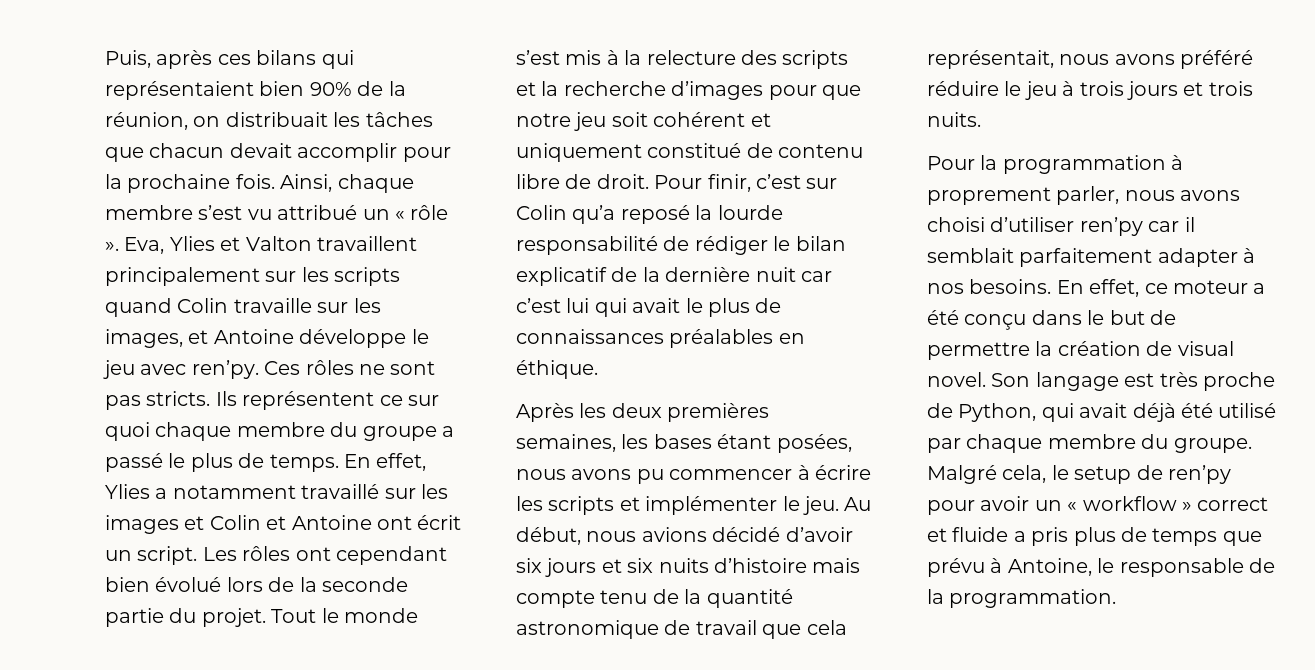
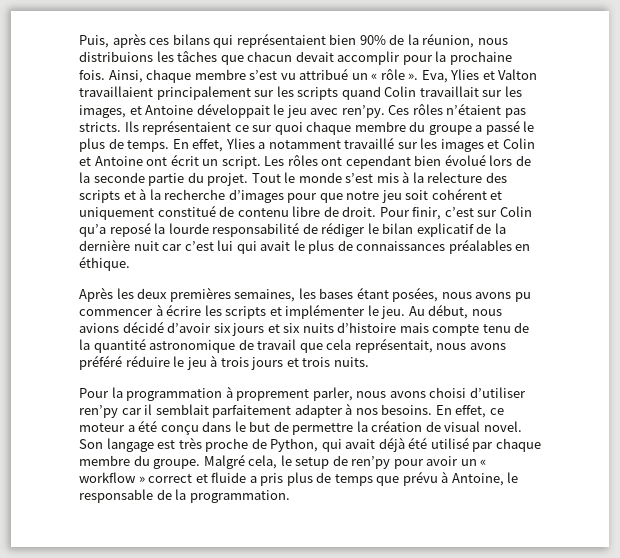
- Puis, après ces bilans qui représentaient bien 90% de la réunion, on distribuait les tâches que chacun devait accomplir pour la prochaine fois.
+ Puis, après ces bilans qui représentaient bien 90% de la réunion, nous distribuions les tâches que chacun devait accomplir pour la prochaine fois.
- Eva, Ylies et Valton travaillent principalement sur les scripts quand Colin travaille sur les images, et Antoine développe le jeu avec ren’py.
+ Eva, Ylies et Valton travaillaient principalement sur les scripts quand Colin travaillait sur les images, et Antoine développait le jeu avec ren’py.
- Ces rôles ne sont pas stricts.
+ Ces rôles n’étaient pas stricts.
- Ils représentent ce sur quoi chaque membre du groupe a passé le plus de temps.
+ Ils représentaient ce sur quoi chaque membre du groupe a passé le plus de temps.
- Tout le monde s’est mis à la relecture des scripts et la recherche d’images pour que notre jeu soit cohérent et uniquement constitué de contenu libre de droit.
+ Tout le monde s’est mis à la relecture des scripts et à la recherche d’images pour que notre jeu soit cohérent et uniquement constitué de contenu libre de droit.

